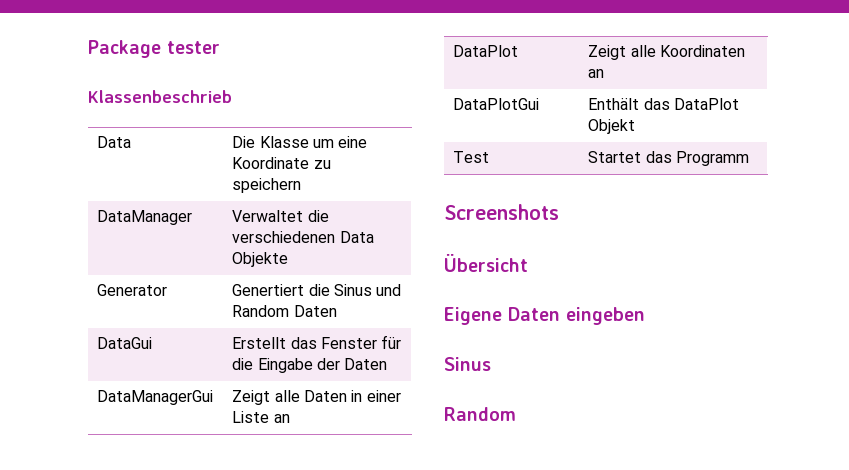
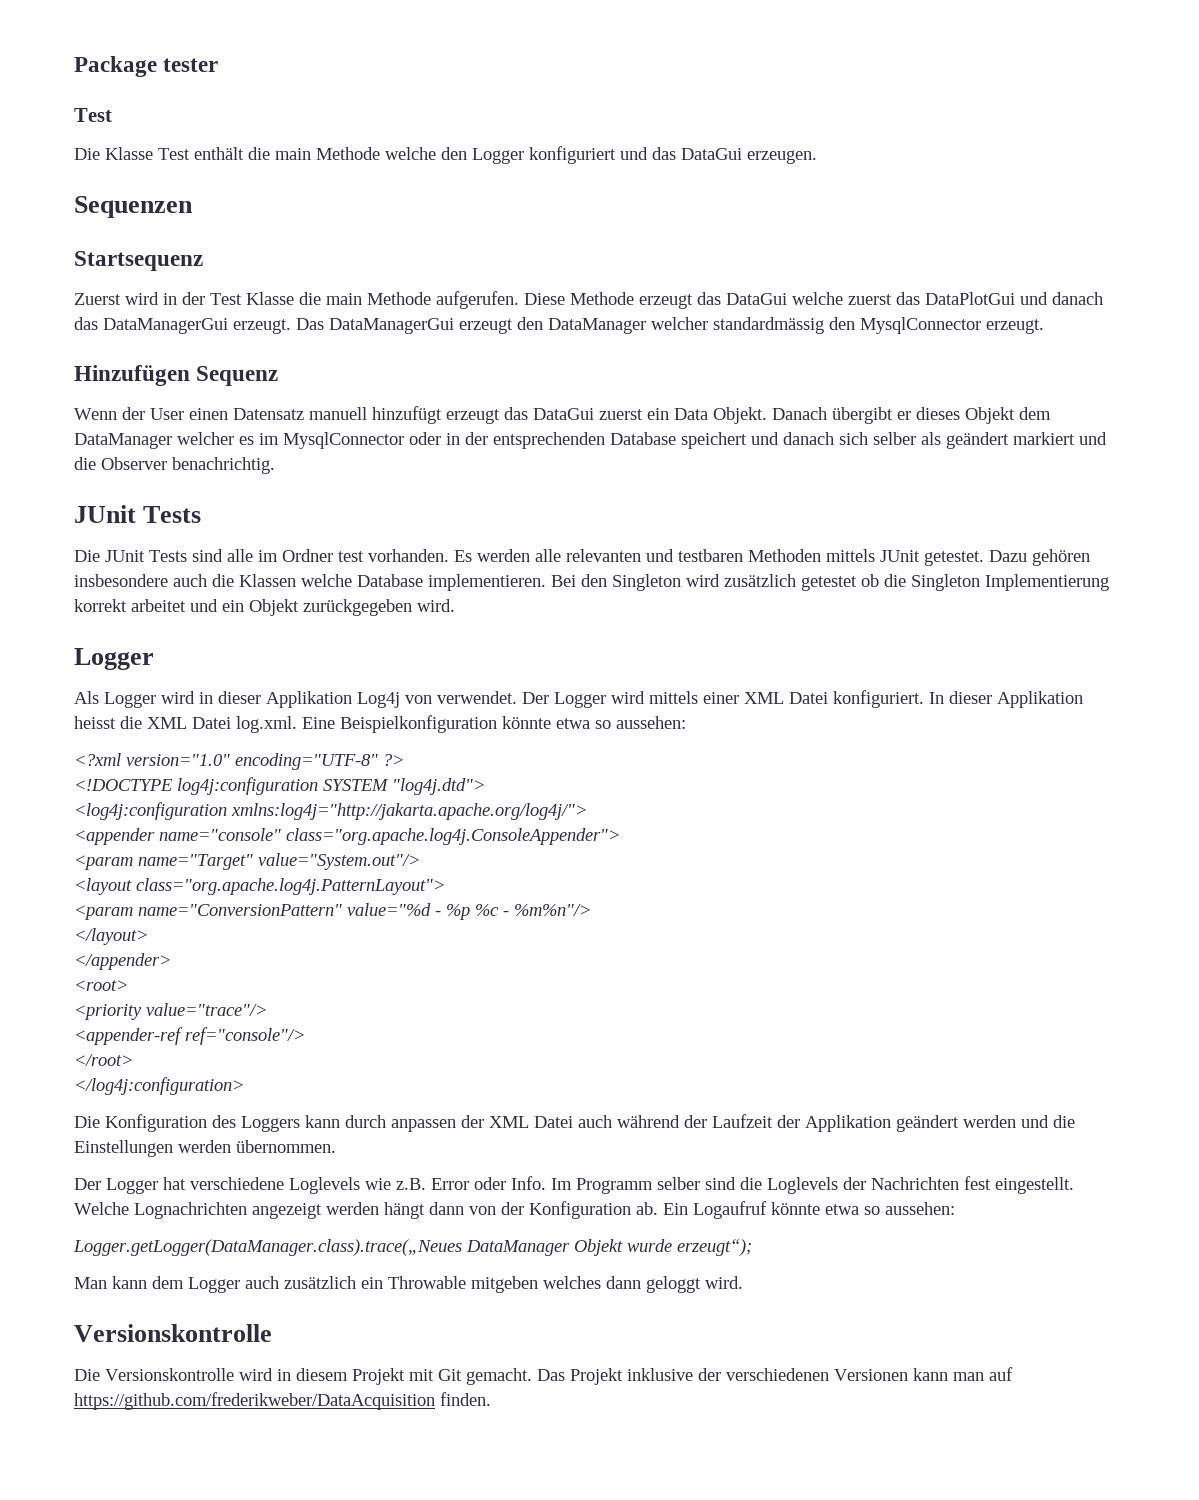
  Package tester
- Klassenbeschrieb
- Data | Die Klasse um eine Koordinate zu speichern
- DataManager | Verwaltet die verschiedenen Data Objekte
- Generator | Genertiert die Sinus und Random Daten
- DataGui | Erstellt das Fenster für die Eingabe der Daten
- DataManagerGui | Zeigt alle Daten in einer Liste an
- DataPlot | Zeigt alle Koordinaten an
- DataPlotGui | Enthält das DataPlot Objekt
- Test | Startet das Programm
- Screenshots
- Übersicht
- Eigene Daten eingeben
- Sinus
- Random
+ Test
+ Die Klasse Test enthält die main Methode welche den Logger konfiguriert und das DataGui erzeugen.
+ Sequenzen
+ Startsequenz
+ Zuerst wird in der Test Klasse die main Methode aufgerufen. Diese Methode erzeugt das DataGui welche zuerst das DataPlotGui und danach das DataManagerGui erzeugt. Das DataManagerGui erzeugt den DataManager welcher standardmässig den MysqlConnector erzeugt.
+ Hinzufügen Sequenz
+ Wenn der User einen Datensatz manuell hinzufügt erzeugt das DataGui zuerst ein Data Objekt. Danach übergibt er dieses Objekt dem DataManager welcher es im MysqlConnector oder in der entsprechenden Database speichert und danach sich selber als geändert markiert und die Observer benachrichtig.
+ JUnit Tests
+ Die JUnit Tests sind alle im Ordner test vorhanden. Es werden alle relevanten und testbaren Methoden mittels JUnit getestet. Dazu gehören insbesondere auch die Klassen welche Database implementieren. Bei den Singleton wird zusätzlich getestet ob die Singleton Implementierung korrekt arbeitet und ein Objekt zurückgegeben wird.
+ Logger
+ Als Logger wird in dieser Applikation Log4j von verwendet. Der Logger wird mittels einer XML Datei konfiguriert. In dieser Applikation heisst die XML Datei log.xml. Eine Beispielkonfiguration könnte etwa so aussehen:
+ <?xml version="1.0" encoding="UTF-8" ?>
+ <!DOCTYPE log4j:configuration SYSTEM "log4j.dtd">
+ <log4j:configuration xmlns:log4j="http://jakarta.apache.org/log4j/">
+ <appender name="console" class="org.apache.log4j.ConsoleAppender">
+ <param name="Target" value="System.out"/>
+ <layout class="org.apache.log4j.PatternLayout">
+ <param name="ConversionPattern" value="%d - %p %c - %m%n"/>
+ </layout>
+ </appender>
+ <root>
+ <priority value="trace"/>
+ <appender-ref ref="console"/>
+ </root>
+ </log4j:configuration>
+ Die Konfiguration des Loggers kann durch anpassen der XML Datei auch während der Laufzeit der Applikation geändert werden und die Einstellungen werden übernommen.
+ Der Logger hat verschiedene Loglevels wie z.B. Error oder Info. Im Programm selber sind die Loglevels der Nachrichten fest eingestellt. Welche Lognachrichten angezeigt werden hängt dann von der Konfiguration ab. Ein Logaufruf könnte etwa so aussehen:
+ Logger.getLogger(DataManager.class).trace(„Neues DataManager Objekt wurde erzeugt“);
+ Man kann dem Logger auch zusätzlich ein Throwable mitgeben welches dann geloggt wird.
+ Versionskontrolle
+ Die Versionskontrolle wird in diesem Projekt mit Git gemacht. Das Projekt inklusive der verschiedenen Versionen kann man auf https://github.com/frederikweber/DataAcquisition finden.

